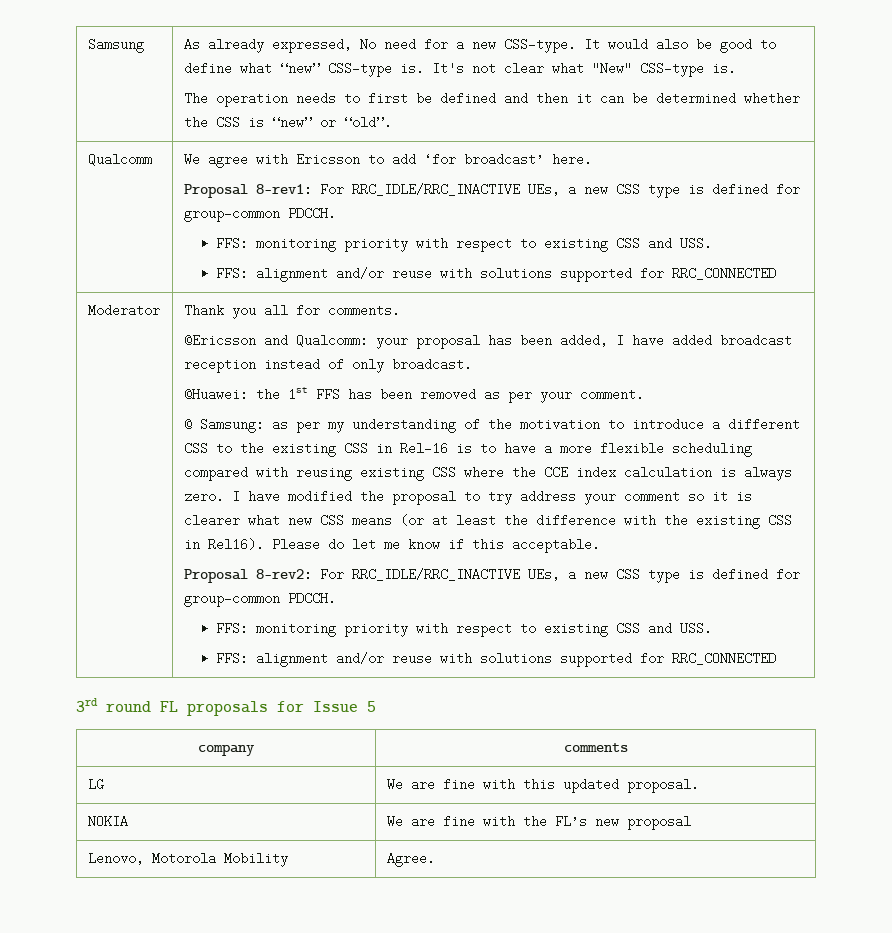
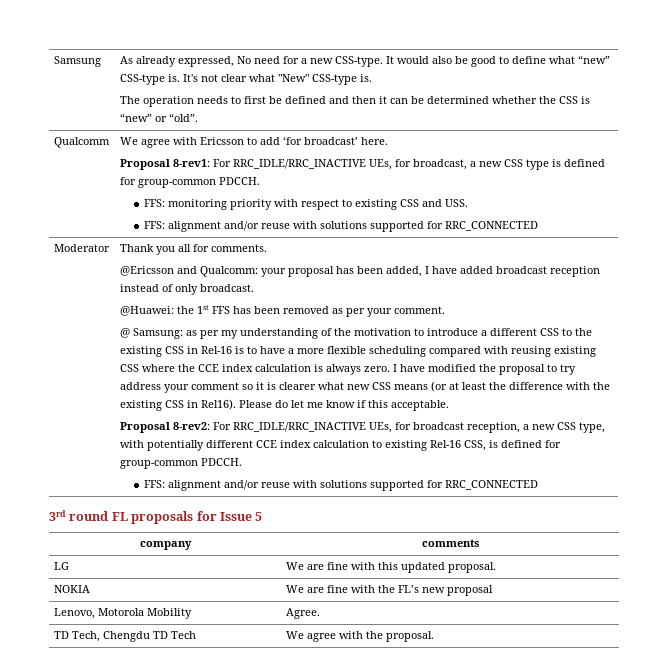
- Proposal 8-rev1: For RRC_IDLE/RRC_INACTIVE UEs, a new CSS type is defined for group-common PDCCH.
+ Proposal 8-rev1: For RRC_IDLE/RRC_INACTIVE UEs, for broadcast, a new CSS type is defined for group-common PDCCH.
- Proposal 8-rev2: For RRC_IDLE/RRC_INACTIVE UEs, a new CSS type is defined for group-common PDCCH.
- FFS: monitoring priority with respect to existing CSS and USS.
+ Proposal 8-rev2: For RRC_IDLE/RRC_INACTIVE UEs, for broadcast reception, a new CSS type, with potentially different CCE index calculation to existing Rel-16 CSS, is defined for group-common PDCCH.
+ TD Tech, Chengdu TD Tech | We agree with the proposal.

